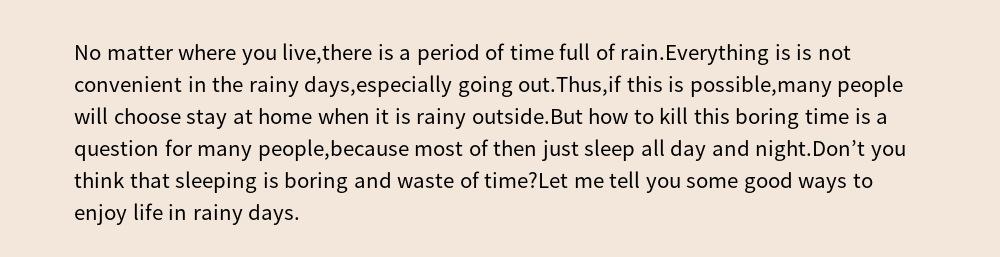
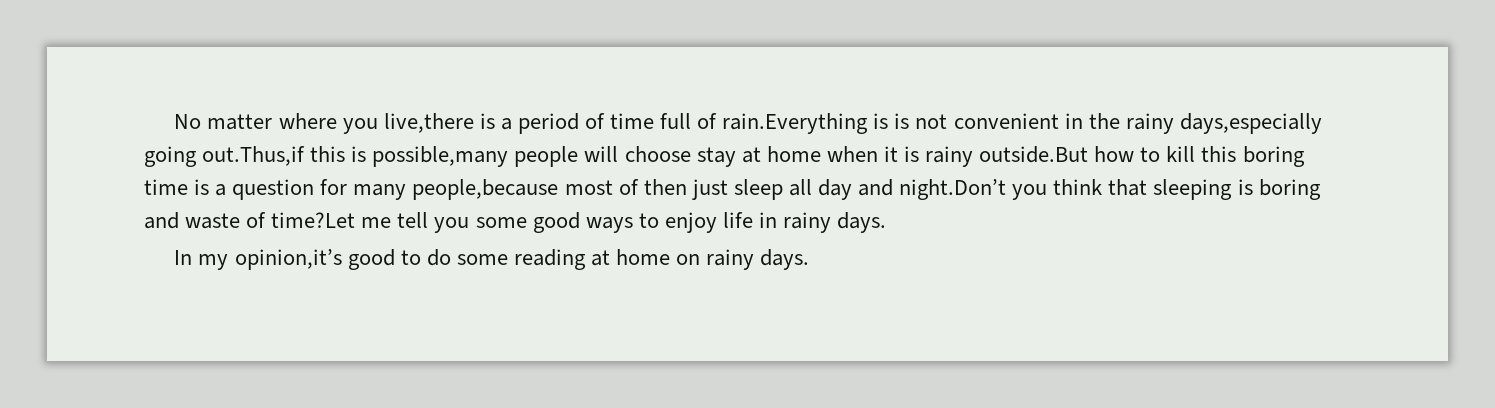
+ In my opinion,it’s good to do some reading at home on rainy days.

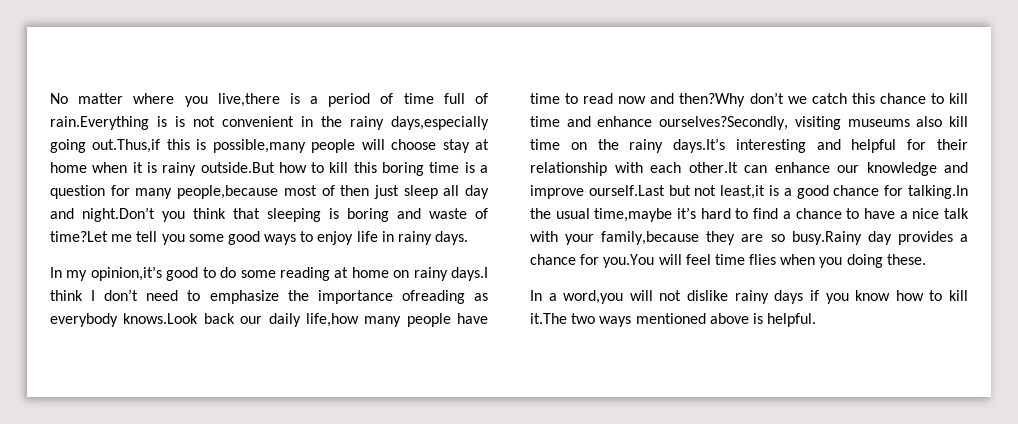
- In my opinion,it’s good to do some reading at home on rainy days.
+ In my opinion,it’s good to do some reading at home on rainy days.I think I don’t need to emphasize the importance ofreading as everybody knows.Look back our daily life,how many people have time to read now and then?Why don’t we catch this chance to kill time and enhance ourselves?Secondly, visiting museums also kill time on the rainy days.It’s interesting and helpful for their relationship with each other.It can enhance our knowledge and improve ourself.Last but not least,it is a good chance for talking.In the usual time,maybe it’s hard to find a chance to have a nice talk with your family,because they are so busy.Rainy day provides a chance for you.You will feel time flies when you doing these.
+ In a word,you will not dislike rainy days if you know how to kill it.The two ways mentioned above is helpful.

